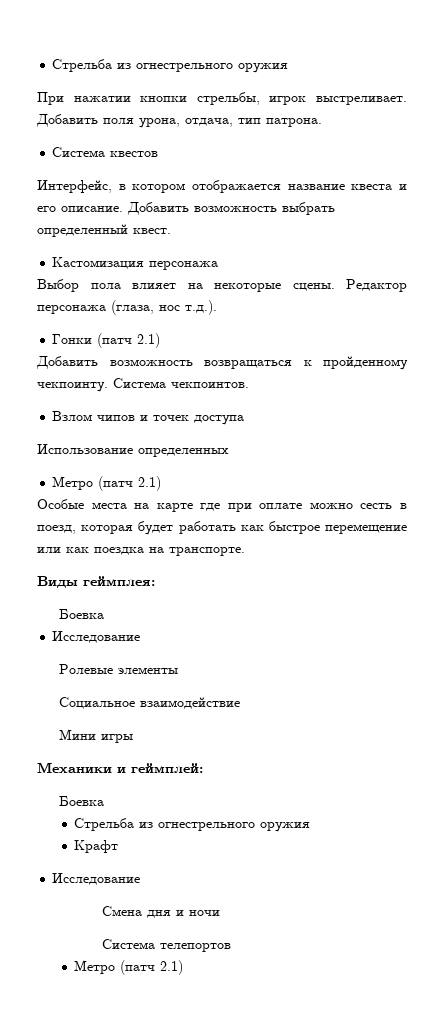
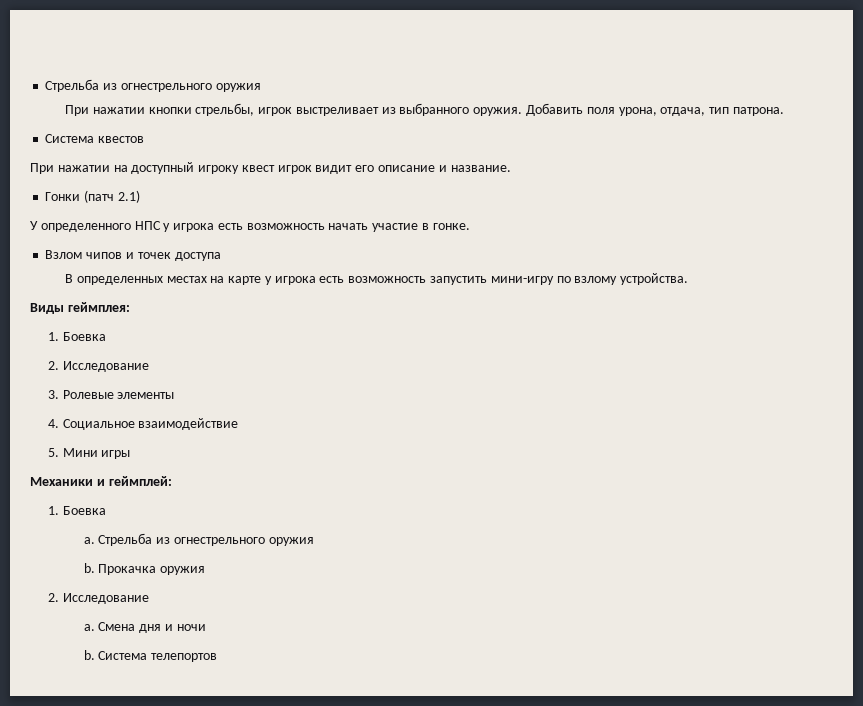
- При нажатии кнопки стрельбы, игрок выстреливает.
+ При нажатии кнопки стрельбы, игрок выстреливает из выбранного оружия.
- Интерфейс, в котором отображается название квеста и его описание. Добавить возможность выбрать определенный квест.
- Кастомизация персонажа
- Выбор пола влияет на некоторые сцены. Редактор персонажа (глаза, нос т.д.).
+ При нажатии на доступный игроку квест игрок видит его описание и название.
  Гонки (патч 2.1)
- Добавить возможность возвращаться к пройденному чекпоинту. Система чекпоинтов.
+ У определенного НПС у игрока есть возможность начать участие в гонке.
- Использование определенных
- Метро (патч 2.1)
- Особые места на карте где при оплате можно сесть в поезд, которая будет работать как быстрое перемещение или как поездка на транспорте.
+ В определенных местах на карте у игрока есть возможность запустить мини-игру по взлому устройства.
  Виды геймплея:
- Боевка
- Исследование
- Ролевые элементы
+ 1. Боевка
+ 2. Исследование
+ 3. Ролевые элементы
- Социальное взаимодействие
+ 4. Социальное взаимодействие
- Мини игры
+ 5. Мини игры
  Механики и геймплей:
- Боевка
- Стрельба из огнестрельного оружия
- Крафт
- Исследование
- Смена дня и ночи
- Система телепортов
- Метро (патч 2.1)
+ 1. Боевка
+ a. Стрельба из огнестрельного оружия
+ b. Прокачка оружия
+ 2. Исследование
+ a. Смена дня и ночи
+ b. Система телепортов

